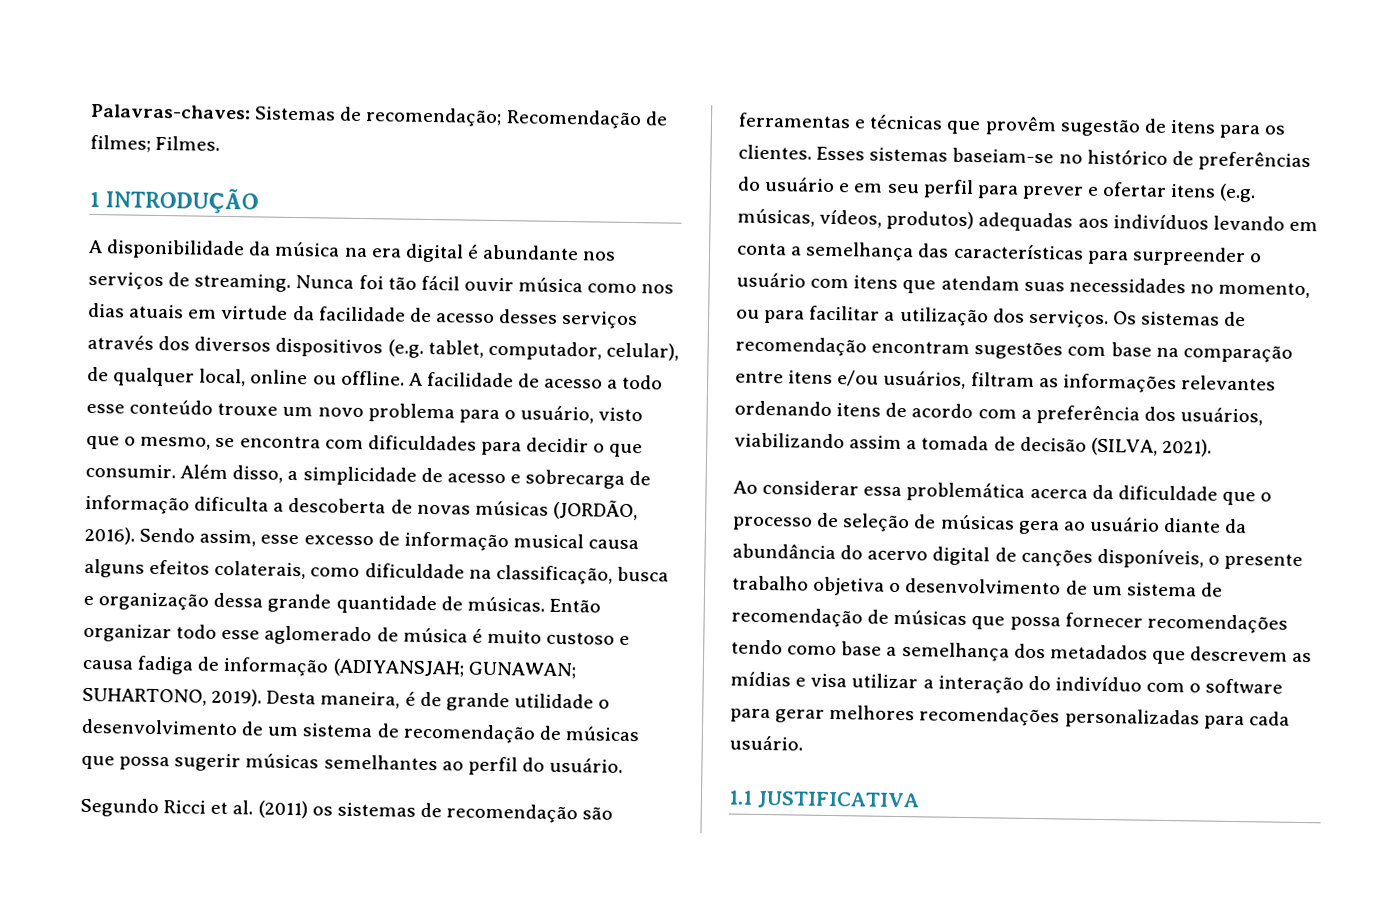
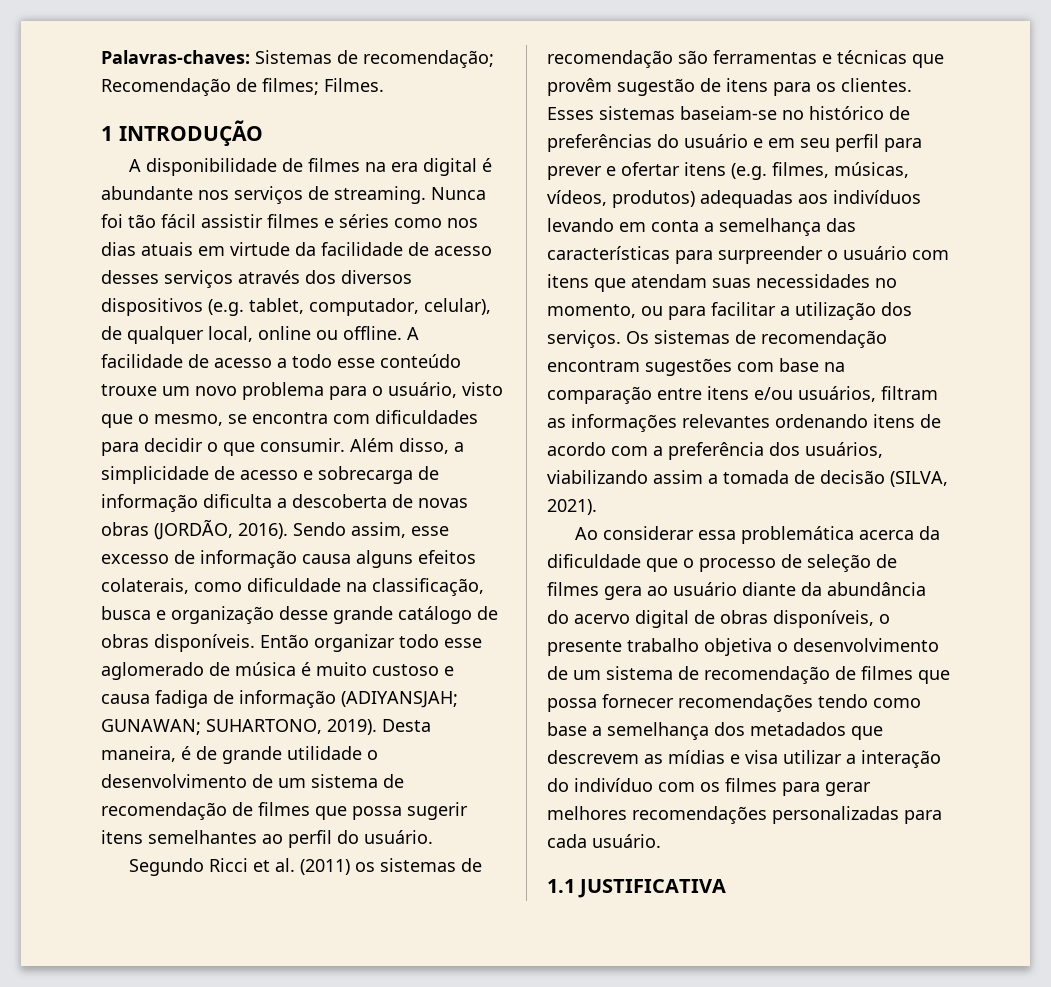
- A disponibilidade da música na era digital é abundante nos serviços de streaming.
+ A disponibilidade de filmes na era digital é abundante nos serviços de streaming.
- Nunca foi tão fácil ouvir música como nos dias atuais em virtude da facilidade de acesso desses serviços através dos diversos dispositivos (e.g. tablet, computador, celular), de qualquer local, online ou offline.
+ Nunca foi tão fácil assistir filmes e séries como nos dias atuais em virtude da facilidade de acesso desses serviços através dos diversos dispositivos (e.g. tablet, computador, celular), de qualquer local, online ou offline.
- Além disso, a simplicidade de acesso e sobrecarga de informação dificulta a descoberta de novas músicas (JORDÃO, 2016).
+ Além disso, a simplicidade de acesso e sobrecarga de informação dificulta a descoberta de novas obras (JORDÃO, 2016).
- Sendo assim, esse excesso de informação musical causa alguns efeitos colaterais, como dificuldade na classificação, busca e organização dessa grande quantidade de músicas.
+ Sendo assim, esse excesso de informação causa alguns efeitos colaterais, como dificuldade na classificação, busca e organização desse grande catálogo de obras disponíveis.
- Desta maneira, é de grande utilidade o desenvolvimento de um sistema de recomendação de músicas que possa sugerir músicas semelhantes ao perfil do usuário.
+ Desta maneira, é de grande utilidade o desenvolvimento de um sistema de recomendação de filmes que possa sugerir itens semelhantes ao perfil do usuário.
- Esses sistemas baseiam-se no histórico de preferências do usuário e em seu perfil para prever e ofertar itens (e.g. músicas, vídeos, produtos) adequadas aos indivíduos levando em conta a semelhança das características para surpreender o usuário com itens que atendam suas necessidades no momento, ou para facilitar a utilização dos serviços.
+ Esses sistemas baseiam-se no histórico de preferências do usuário e em seu perfil para prever e ofertar itens (e.g. filmes, músicas, vídeos, produtos) adequadas aos indivíduos levando em conta a semelhança das características para surpreender o usuário com itens que atendam suas necessidades no momento, ou para facilitar a utilização dos serviços.
- Ao considerar essa problemática acerca da dificuldade que o processo de seleção de músicas gera ao usuário diante da abundância do acervo digital de canções disponíveis, o presente trabalho objetiva o desenvolvimento de um sistema de recomendação de músicas que possa fornecer recomendações tendo como base a semelhança dos metadados que descrevem as mídias e visa utilizar a interação do indivíduo com o software para gerar melhores recomendações personalizadas para cada usuário.
+ Ao considerar essa problemática acerca da dificuldade que o processo de seleção de filmes gera ao usuário diante da abundância do acervo digital de obras disponíveis, o presente trabalho objetiva o desenvolvimento de um sistema de recomendação de filmes que possa fornecer recomendações tendo como base a semelhança dos metadados que descrevem as mídias e visa utilizar a interação do indivíduo com os filmes para gerar melhores recomendações personalizadas para cada usuário.

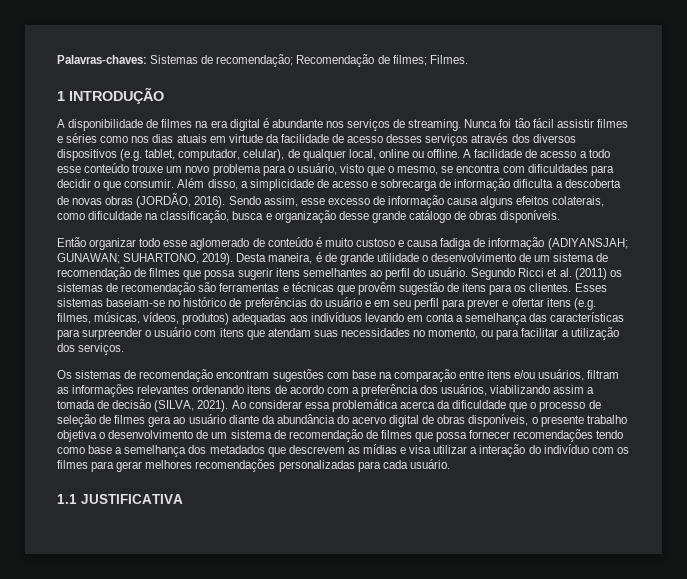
- Sendo assim, esse excesso de informação causa alguns efeitos colaterais, como dificuldade na classificação, busca e organização desse grande catálogo de obras disponíveis. Então organizar todo esse aglomerado de música é muito custoso e causa fadiga de informação (ADIYANSJAH; GUNAWAN; SUHARTONO, 2019).
+ Sendo assim, esse excesso de informação causa alguns efeitos colaterais, como dificuldade na classificação, busca e organização desse grande catálogo de obras disponíveis.
+ Então organizar todo esse aglomerado de conteúdo é muito custoso e causa fadiga de informação (ADIYANSJAH; GUNAWAN; SUHARTONO, 2019).
- Desta maneira, é de grande utilidade o desenvolvimento de um sistema de recomendação de filmes que possa sugerir itens semelhantes ao perfil do usuário.
- Segundo Ricci et al. (2011) os sistemas de recomendação são ferramentas e técnicas que provêm sugestão de itens para os clientes.
+ Desta maneira, é de grande utilidade o desenvolvimento de um sistema de recomendação de filmes que possa sugerir itens semelhantes ao perfil do usuário. Segundo Ricci et al. (2011) os sistemas de recomendação são ferramentas e técnicas que provêm sugestão de itens para os clientes.
- Esses sistemas baseiam-se no histórico de preferências do usuário e em seu perfil para prever e ofertar itens (e.g. filmes, músicas, vídeos, produtos) adequadas aos indivíduos levando em conta a semelhança das características para surpreender o usuário com itens que atendam suas necessidades no momento, ou para facilitar a utilização dos serviços. Os sistemas de recomendação encontram sugestões com base na comparação entre itens e/ou usuários, filtram as informações relevantes ordenando itens de acordo com a preferência dos usuários, viabilizando assim a tomada de decisão (SILVA, 2021).
- Ao considerar essa problemática acerca da dificuldade que o processo de seleção de filmes gera ao usuário diante da abundância do acervo digital de obras disponíveis, o presente trabalho objetiva o desenvolvimento de um sistema de recomendação de filmes que possa fornecer recomendações tendo como base a semelhança dos metadados que descrevem as mídias e visa utilizar a interação do indivíduo com os filmes para gerar melhores recomendações personalizadas para cada usuário.
+ Esses sistemas baseiam-se no histórico de preferências do usuário e em seu perfil para prever e ofertar itens (e.g. filmes, músicas, vídeos, produtos) adequadas aos indivíduos levando em conta a semelhança das características para surpreender o usuário com itens que atendam suas necessidades no momento, ou para facilitar a utilização dos serviços.
+ Os sistemas de recomendação encontram sugestões com base na comparação entre itens e/ou usuários, filtram as informações relevantes ordenando itens de acordo com a preferência dos usuários, viabilizando assim a tomada de decisão (SILVA, 2021). Ao considerar essa problemática acerca da dificuldade que o processo de seleção de filmes gera ao usuário diante da abundância do acervo digital de obras disponíveis, o presente trabalho objetiva o desenvolvimento de um sistema de recomendação de filmes que possa fornecer recomendações tendo como base a semelhança dos metadados que descrevem as mídias e visa utilizar a interação do indivíduo com os filmes para gerar melhores recomendações personalizadas para cada usuário.

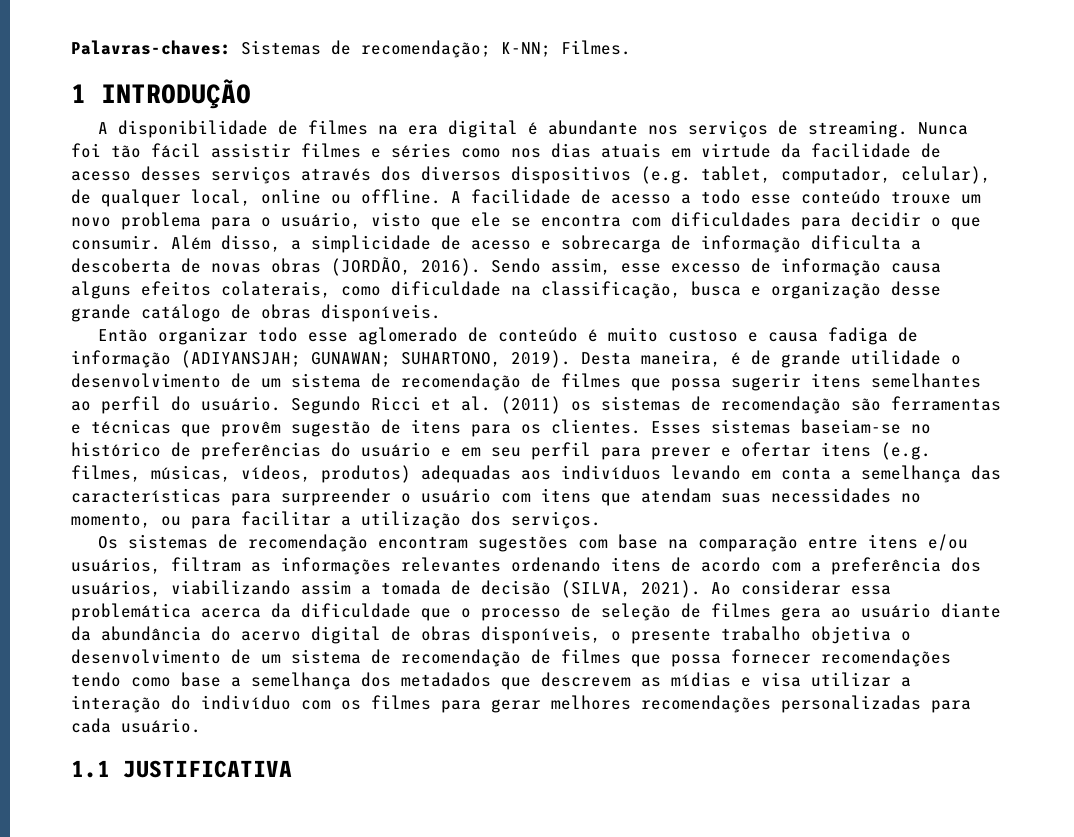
- Palavras-chaves: Sistemas de recomendação; Recomendação de filmes; Filmes.
+ Palavras-chaves: Sistemas de recomendação; K-NN; Filmes.
- A facilidade de acesso a todo esse conteúdo trouxe um novo problema para o usuário, visto que o mesmo, se encontra com dificuldades para decidir o que consumir.
+ A facilidade de acesso a todo esse conteúdo trouxe um novo problema para o usuário, visto que ele se encontra com dificuldades para decidir o que consumir.

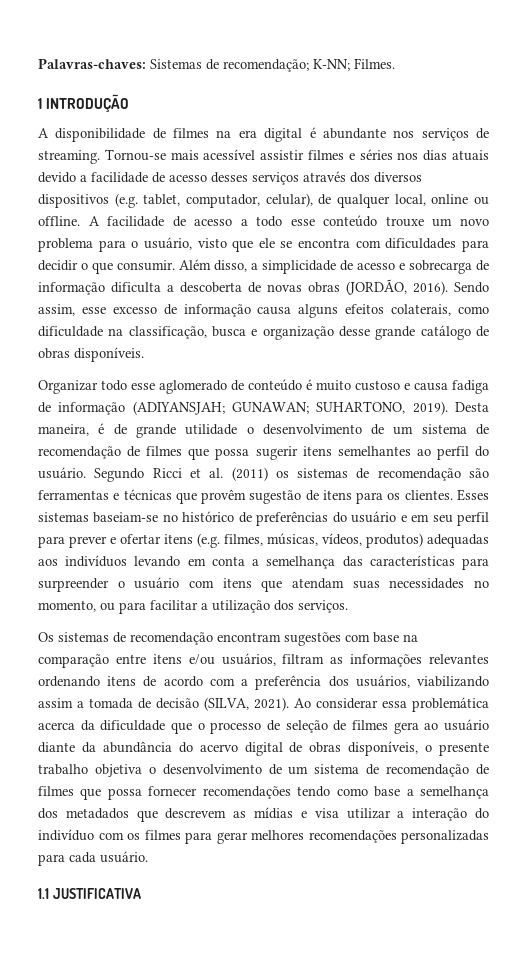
- Nunca foi tão fácil assistir filmes e séries como nos dias atuais em virtude da facilidade de acesso desses serviços através dos diversos dispositivos (e.g. tablet, computador, celular), de qualquer local, online ou offline.
+ Tornou-se mais acessível assistir filmes e séries nos dias atuais devido a facilidade de acesso desses serviços através dos diversos dispositivos (e.g. tablet, computador, celular), de qualquer local, online ou offline.
- Então organizar todo esse aglomerado de conteúdo é muito custoso e causa fadiga de informação (ADIYANSJAH; GUNAWAN; SUHARTONO, 2019).
+ Organizar todo esse aglomerado de conteúdo é muito custoso e causa fadiga de informação (ADIYANSJAH; GUNAWAN; SUHARTONO, 2019).

